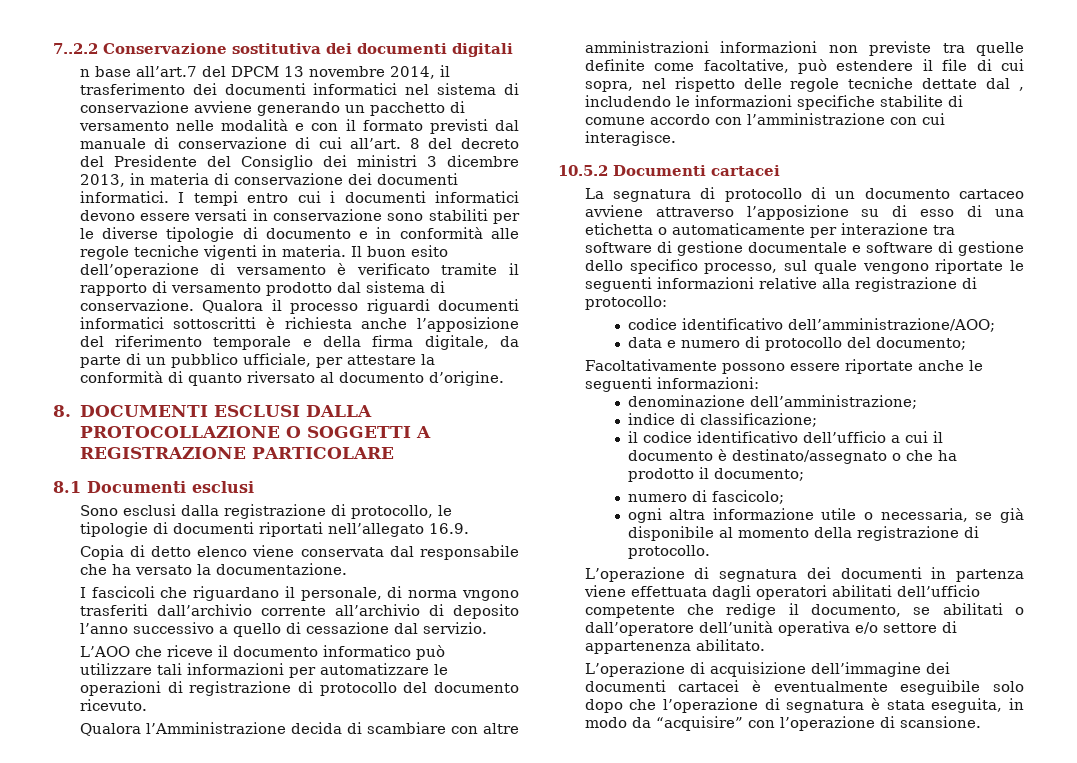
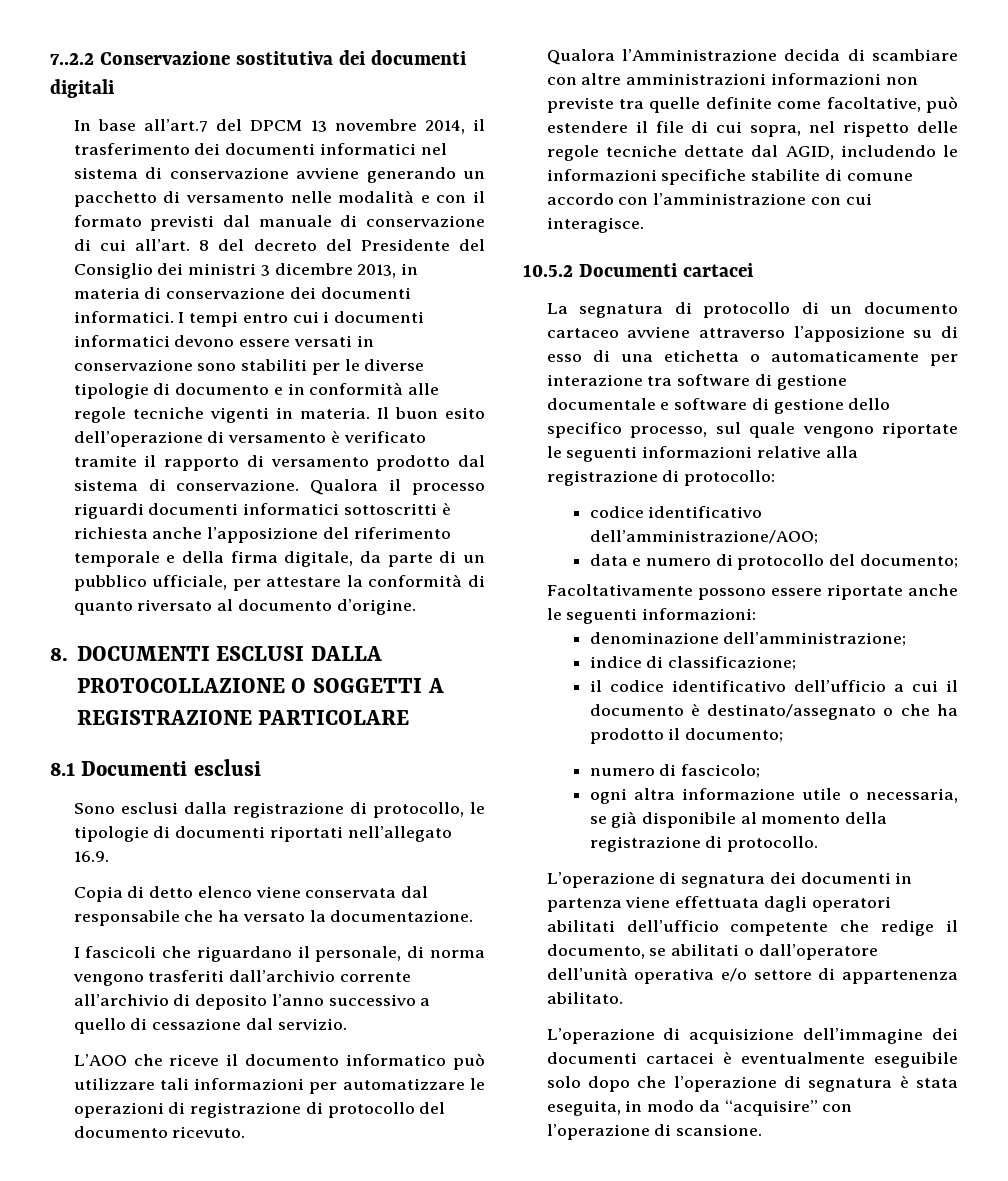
- n base all’art.7 del DPCM 13 novembre 2014, il trasferimento dei documenti informatici nel sistema di conservazione avviene generando un pacchetto di versamento nelle modalità e con il formato previsti dal manuale di conservazione di cui all’art.
+ In base all’art.7 del DPCM 13 novembre 2014, il trasferimento dei documenti informatici nel sistema di conservazione avviene generando un pacchetto di versamento nelle modalità e con il formato previsti dal manuale di conservazione di cui all’art.
- I fascicoli che riguardano il personale, di norma vngono trasferiti dall’archivio corrente all’archivio di deposito l’anno successivo a quello di cessazione dal servizio.
+ I fascicoli che riguardano il personale, di norma vengono trasferiti dall’archivio corrente all’archivio di deposito l’anno successivo a quello di cessazione dal servizio.
- Qualora l’Amministrazione decida di scambiare con altre amministrazioni informazioni non previste tra quelle definite come facoltative, può estendere il file di cui sopra, nel rispetto delle regole tecniche dettate dal , includendo le informazioni specifiche stabilite di comune accordo con l’amministrazione con cui interagisce.
+ Qualora l’Amministrazione decida di scambiare con altre amministrazioni informazioni non previste tra quelle definite come facoltative, può estendere il file di cui sopra, nel rispetto delle regole tecniche dettate dal AGID, includendo le informazioni specifiche stabilite di comune accordo con l’amministrazione con cui interagisce.

